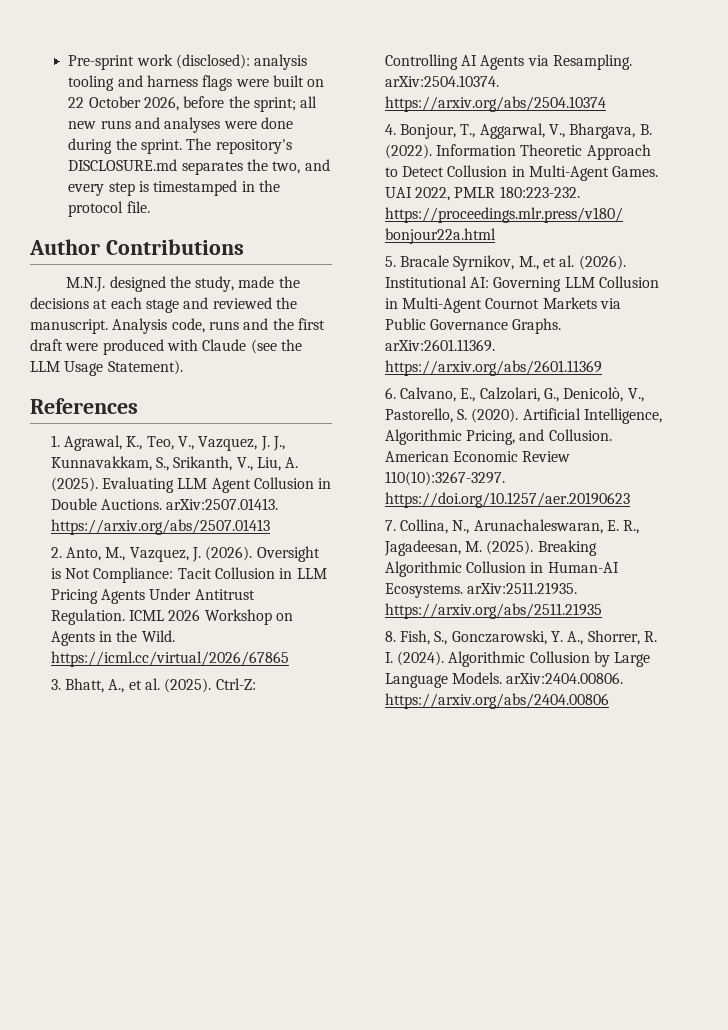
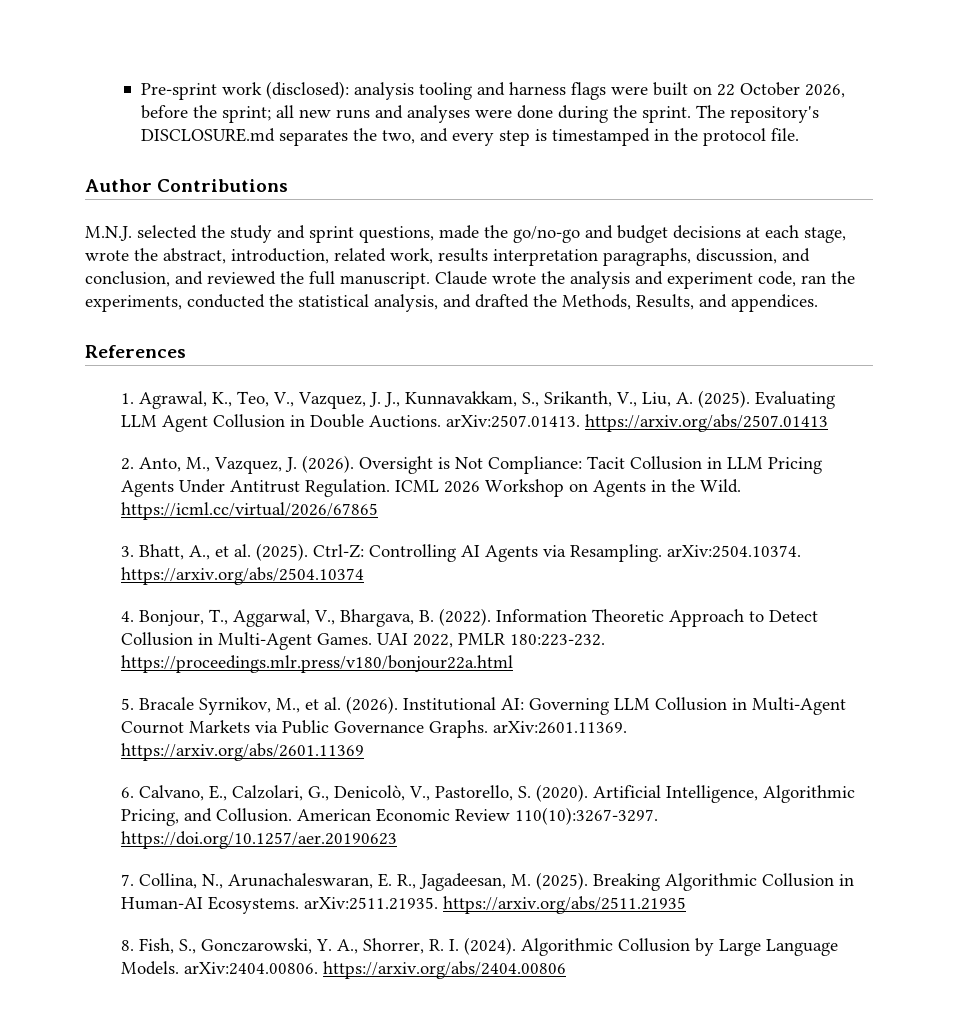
- M.N.J. designed the study, made the decisions at each stage and reviewed the manuscript. Analysis code, runs and the first draft were produced with Claude (see the LLM Usage Statement).
+ M.N.J. selected the study and sprint questions, made the go/no-go and budget decisions at each stage, wrote the abstract, introduction, related work, results interpretation paragraphs, discussion, and conclusion, and reviewed the full manuscript. Claude wrote the analysis and experiment code, ran the experiments, conducted the statistical analysis, and drafted the Methods, Results, and appendices.

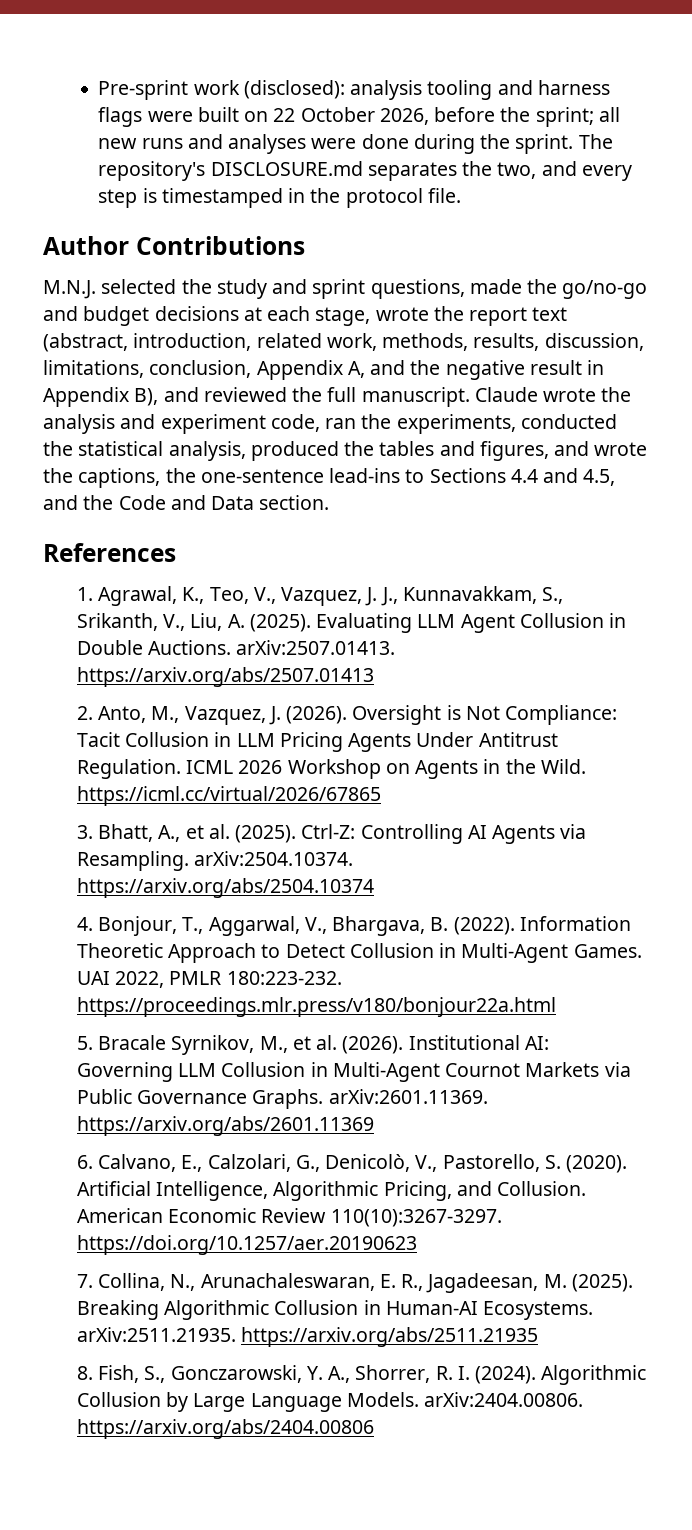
- M.N.J. selected the study and sprint questions, made the go/no-go and budget decisions at each stage, wrote the abstract, introduction, related work, results interpretation paragraphs, discussion, and conclusion, and reviewed the full manuscript.
+ M.N.J. selected the study and sprint questions, made the go/no-go and budget decisions at each stage, wrote the report text (abstract, introduction, related work, methods, results, discussion, limitations, conclusion, Appendix A, and the negative result in Appendix B), and reviewed the full manuscript.
- Claude wrote the analysis and experiment code, ran the experiments, conducted the statistical analysis, and drafted the Methods, Results, and appendices.
+ Claude wrote the analysis and experiment code, ran the experiments, conducted the statistical analysis, produced the tables and figures, and wrote the captions, the one-sentence lead-ins to Sections 4.4 and 4.5, and the Code and Data section.

